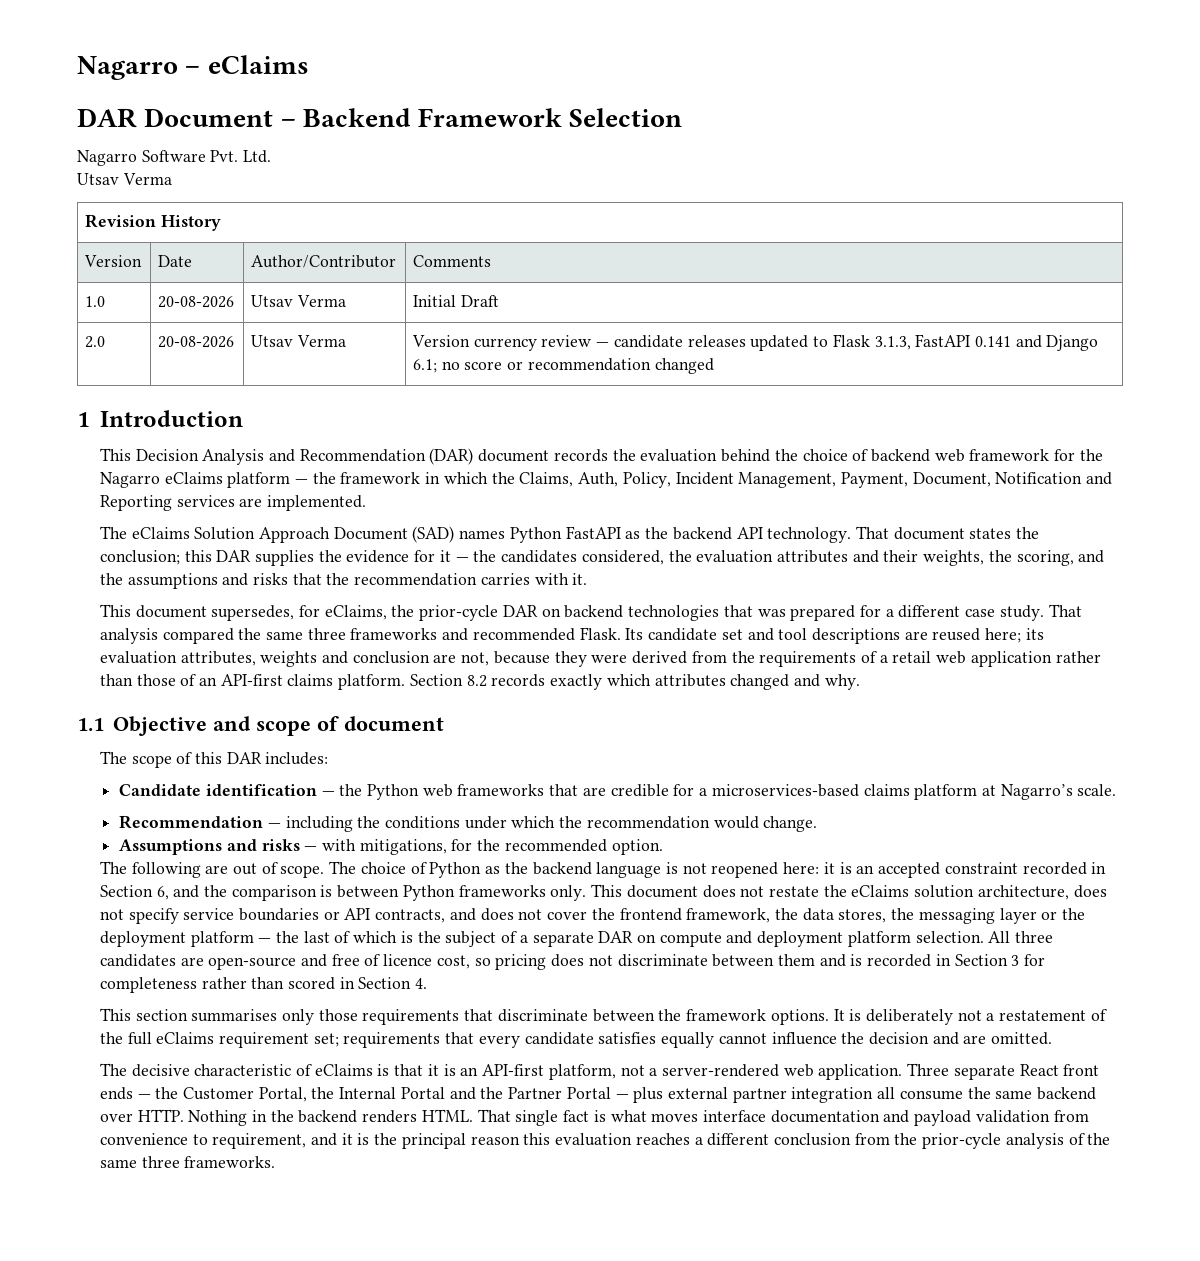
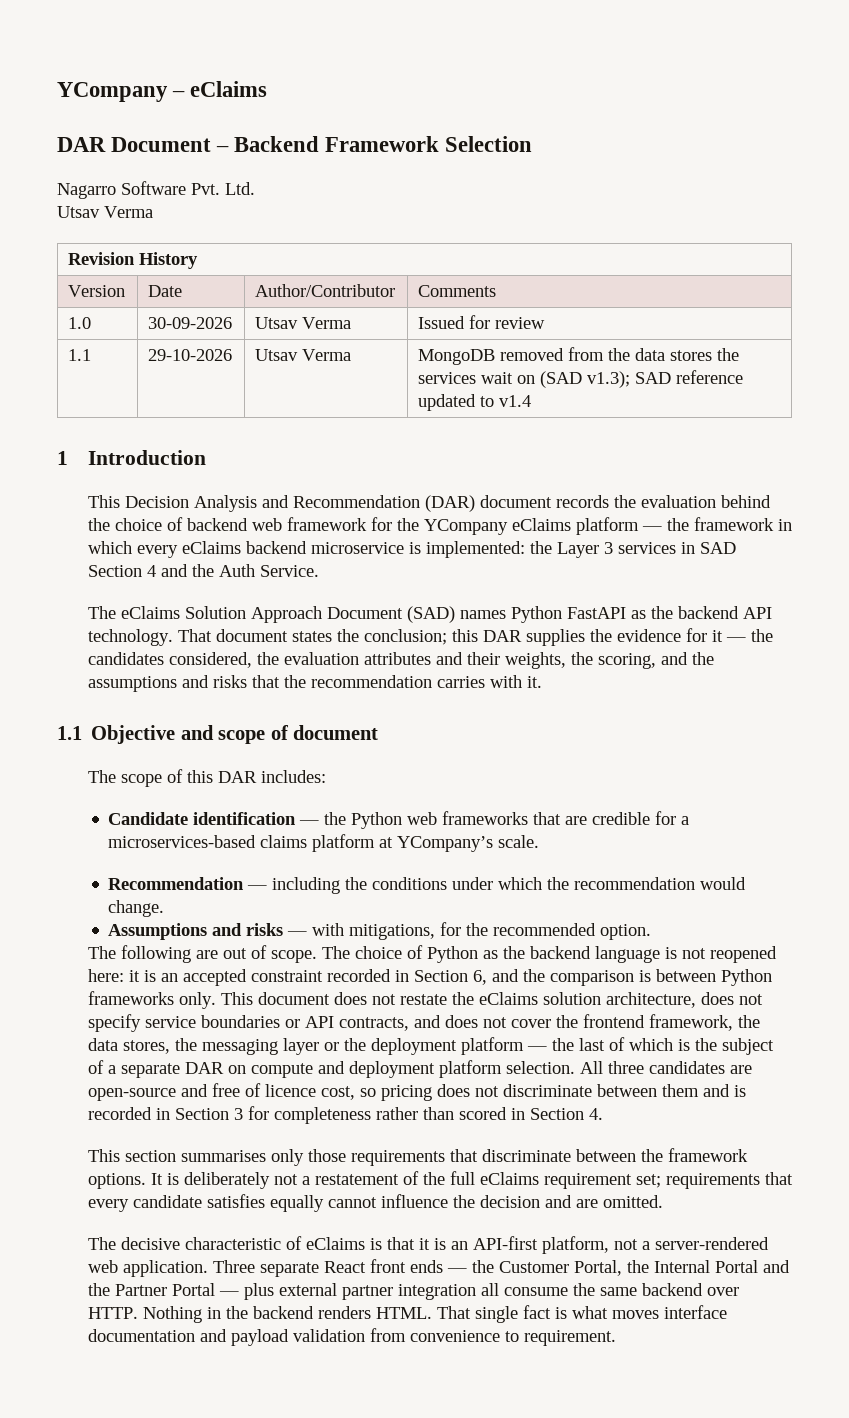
- Nagarro – eClaims
+ YCompany – eClaims
- 1.0 | 20-08-2026 | Utsav Verma | Initial Draft
- 2.0 | 20-08-2026 | Utsav Verma | Version currency review — candidate releases updated to Flask 3.1.3, FastAPI 0.141 and Django 6.1; no score or recommendation changed
+ 1.0 | 30-09-2026 | Utsav Verma | Issued for review
+ 1.1 | 29-10-2026 | Utsav Verma | MongoDB removed from the data stores the services wait on (SAD v1.3); SAD reference updated to v1.4
- This Decision Analysis and Recommendation (DAR) document records the evaluation behind the choice of backend web framework for the Nagarro eClaims platform — the framework in which the Claims, Auth, Policy, Incident Management, Payment, Document, Notification and Reporting services are implemented.
+ This Decision Analysis and Recommendation (DAR) document records the evaluation behind the choice of backend web framework for the YCompany eClaims platform — the framework in which every eClaims backend microservice is implemented: the Layer 3 services in SAD Section 4 and the Auth Service.
- This document supersedes, for eClaims, the prior-cycle DAR on backend technologies that was prepared for a different case study. That analysis compared the same three frameworks and recommended Flask. Its candidate set and tool descriptions are reused here; its evaluation attributes, weights and conclusion are not, because they were derived from the requirements of a retail web application rather than those of an API-first claims platform. Section 8.2 records exactly which attributes changed and why.
- Candidate identification — the Python web frameworks that are credible for a microservices-based claims platform at Nagarro’s scale.
+ Candidate identification — the Python web frameworks that are credible for a microservices-based claims platform at YCompany’s scale.
- That single fact is what moves interface documentation and payload validation from convenience to requirement, and it is the principal reason this evaluation reaches a different conclusion from the prior-cycle analysis of the same three frameworks.
+ That single fact is what moves interface documentation and payload validation from convenience to requirement.

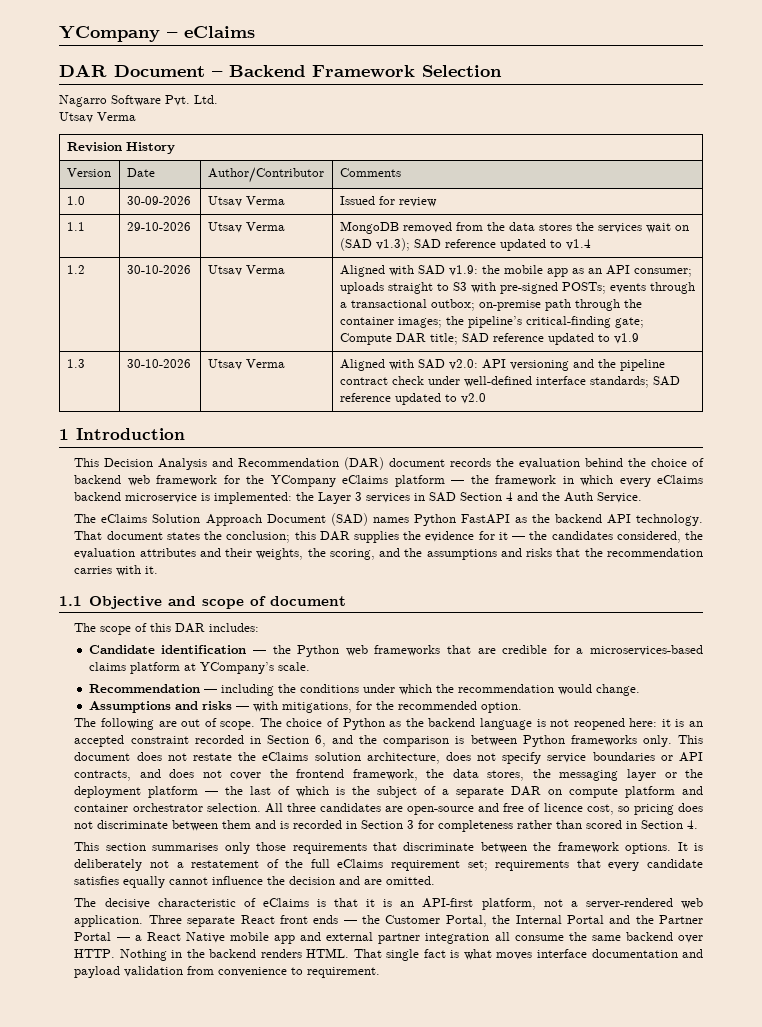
+ 1.2 | 30-10-2026 | Utsav Verma | Aligned with SAD v1.9: the mobile app as an API consumer; uploads straight to S3 with pre-signed POSTs; events through a transactional outbox; on-premise path through the container images; the pipeline’s critical-finding gate; Compute DAR title; SAD reference updated to v1.9
+ 1.3 | 30-10-2026 | Utsav Verma | Aligned with SAD v2.0: API versioning and the pipeline contract check under well-defined interface standards; SAD reference updated to v2.0
- This document does not restate the eClaims solution architecture, does not specify service boundaries or API contracts, and does not cover the frontend framework, the data stores, the messaging layer or the deployment platform — the last of which is the subject of a separate DAR on compute and deployment platform selection.
+ This document does not restate the eClaims solution architecture, does not specify service boundaries or API contracts, and does not cover the frontend framework, the data stores, the messaging layer or the deployment platform — the last of which is the subject of a separate DAR on compute platform and container orchestrator selection.
- Three separate React front ends — the Customer Portal, the Internal Portal and the Partner Portal — plus external partner integration all consume the same backend over HTTP.
+ Three separate React front ends — the Customer Portal, the Internal Portal and the Partner Portal — a React Native mobile app and external partner integration all consume the same backend over HTTP.

